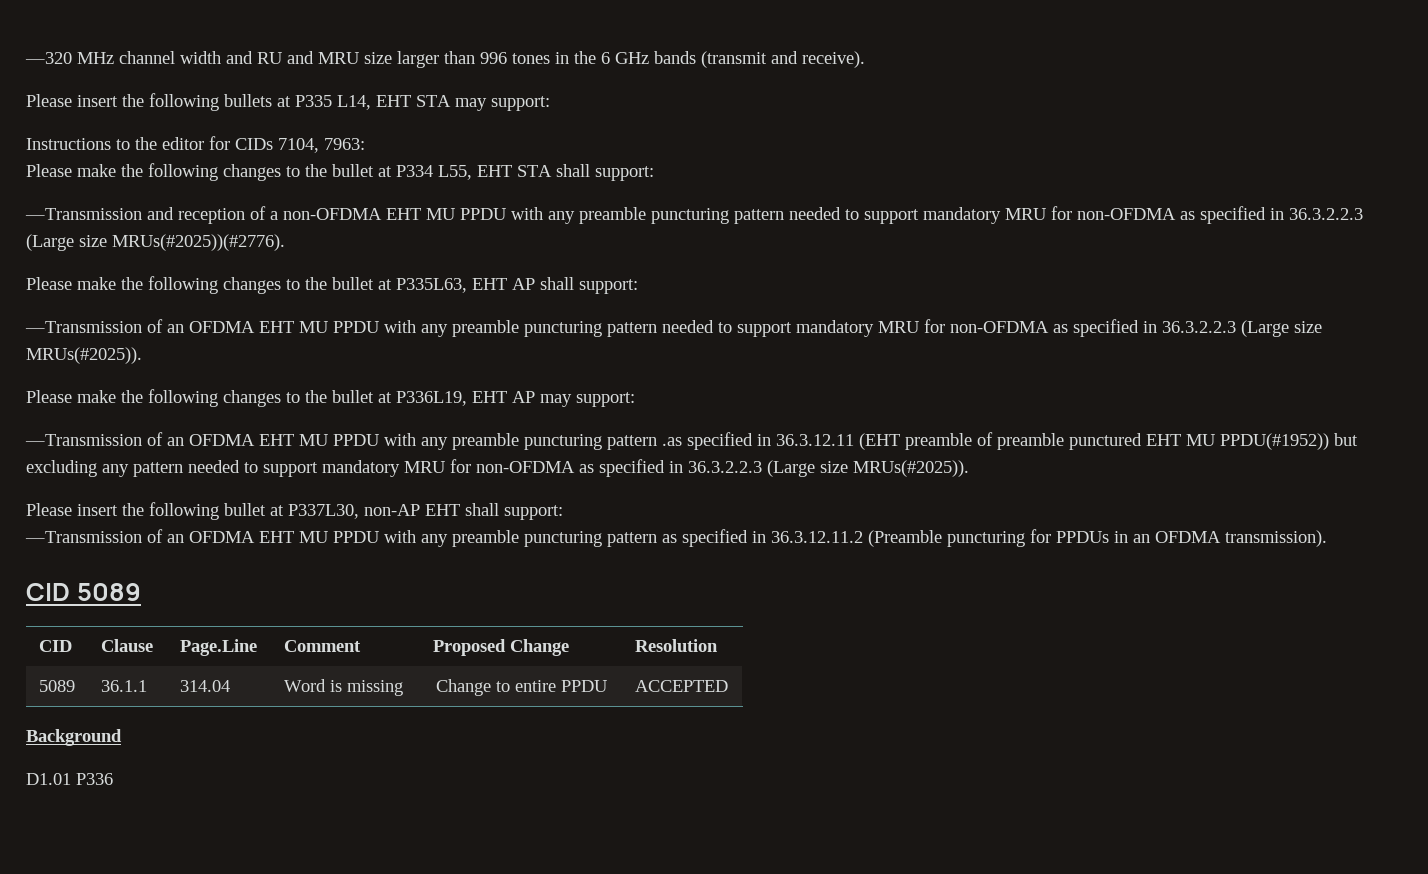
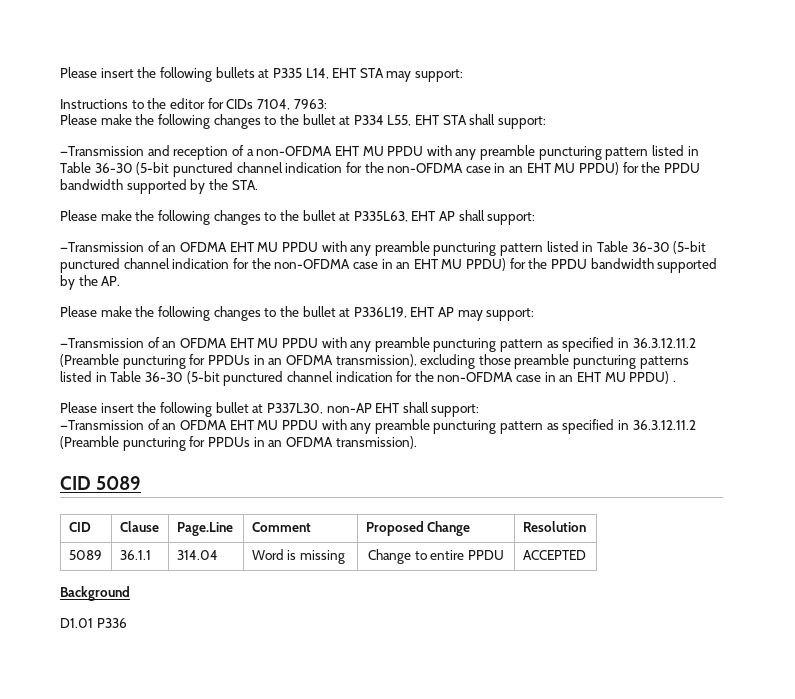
- —320 MHz channel width and RU and MRU size larger than 996 tones in the 6 GHz bands (transmit and receive).
- —Transmission and reception of a non-OFDMA EHT MU PPDU with any preamble puncturing pattern needed to support mandatory MRU for non-OFDMA as specified in 36.3.2.2.3 (Large size MRUs(#2025))(#2776).
+ —Transmission and reception of a non-OFDMA EHT MU PPDU with any preamble puncturing pattern listed in Table 36-30 (5-bit punctured channel indication for the non-OFDMA case in an EHT MU PPDU) for the PPDU bandwidth supported by the STA.
- —Transmission of an OFDMA EHT MU PPDU with any preamble puncturing pattern needed to support mandatory MRU for non-OFDMA as specified in 36.3.2.2.3 (Large size MRUs(#2025)).
+ —Transmission of an OFDMA EHT MU PPDU with any preamble puncturing pattern listed in Table 36-30 (5-bit punctured channel indication for the non-OFDMA case in an EHT MU PPDU) for the PPDU bandwidth supported by the AP.
- —Transmission of an OFDMA EHT MU PPDU with any preamble puncturing pattern .as specified in 36.3.12.11 (EHT preamble of preamble punctured EHT MU PPDU(#1952)) but excluding any pattern needed to support mandatory MRU for non-OFDMA as specified in 36.3.2.2.3 (Large size MRUs(#2025)).
+ —Transmission of an OFDMA EHT MU PPDU with any preamble puncturing pattern as specified in 36.3.12.11.2 (Preamble puncturing for PPDUs in an OFDMA transmission), excluding those preamble puncturing patterns listed in Table 36-30 (5-bit punctured channel indication for the non-OFDMA case in an EHT MU PPDU) .

